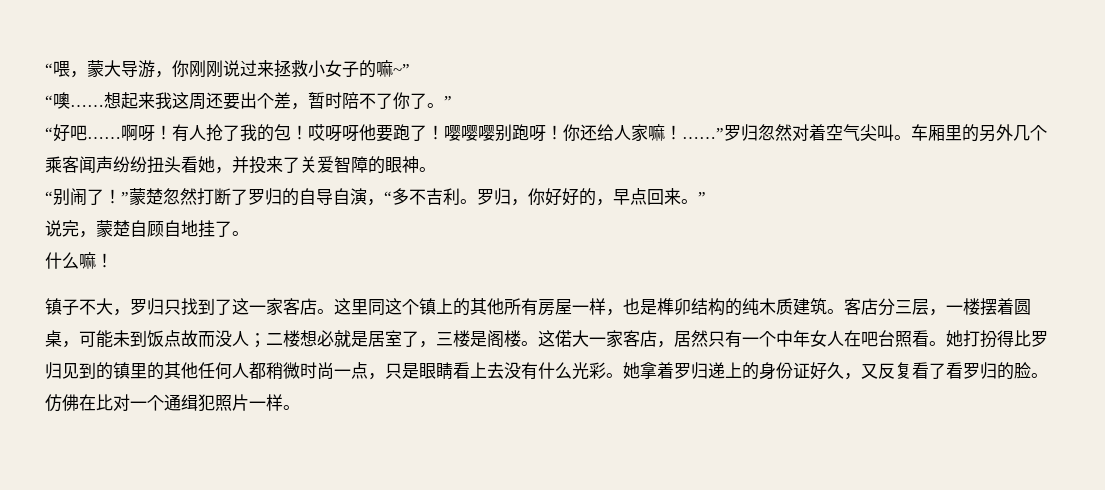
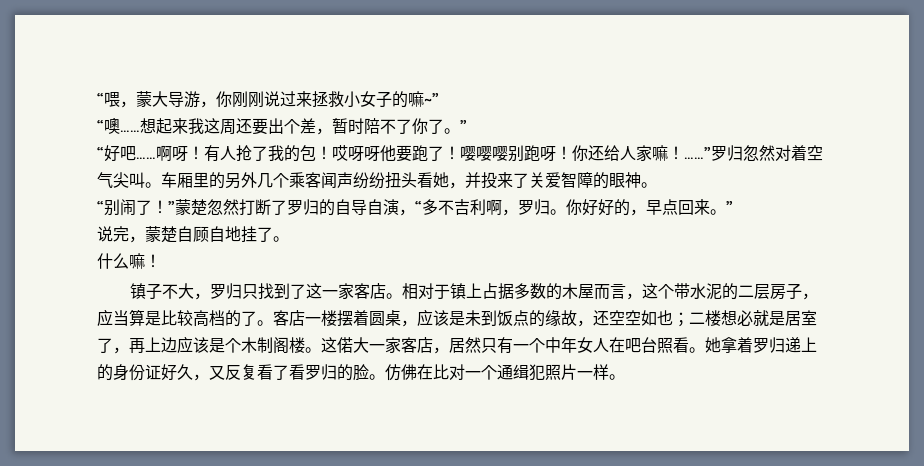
- “别闹了！”蒙楚忽然打断了罗归的自导自演，“多不吉利。罗归，你好好的，早点回来。”
+ “别闹了！”蒙楚忽然打断了罗归的自导自演，“多不吉利啊，罗归。你好好的，早点回来。”
- 这里同这个镇上的其他所有房屋一样，也是榫卯结构的纯木质建筑。客店分三层，一楼摆着圆桌，可能未到饭点故而没人；二楼想必就是居室了，三楼是阁楼。
+ 相对于镇上占据多数的木屋而言，这个带水泥的二层房子，应当算是比较高档的了。客店一楼摆着圆桌，应该是未到饭点的缘故，还空空如也；二楼想必就是居室了，再上边应该是个木制阁楼。
- 她打扮得比罗归见到的镇里的其他任何人都稍微时尚一点，只是眼睛看上去没有什么光彩。她拿着罗归递上的身份证好久，又反复看了看罗归的脸。
+ 她拿着罗归递上的身份证好久，又反复看了看罗归的脸。

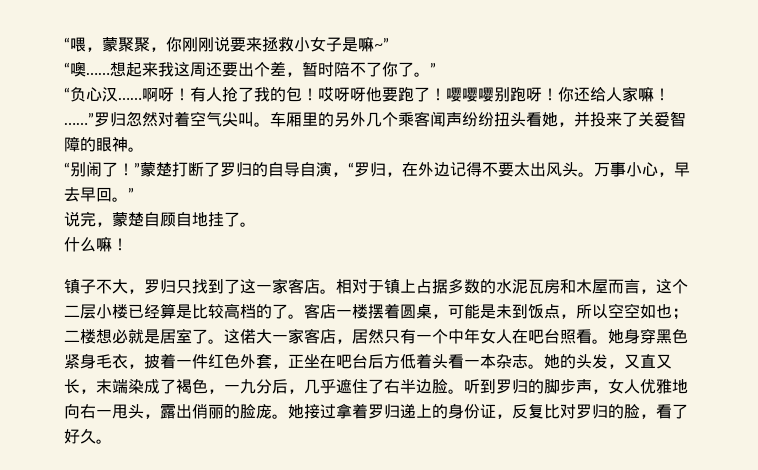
- “喂，蒙大导游，你刚刚说过来拯救小女子的嘛~”
+ “喂，蒙聚聚，你刚刚说要来拯救小女子是嘛~”
- “好吧……
+ “负心汉……
- “别闹了！”蒙楚忽然打断了罗归的自导自演，“多不吉利啊，罗归。你好好的，早点回来。”
+ “别闹了！”蒙楚打断了罗归的自导自演，“罗归，在外边记得不要太出风头。万事小心，早去早回。”
- 相对于镇上占据多数的木屋而言，这个带水泥的二层房子，应当算是比较高档的了。
+ 相对于镇上占据多数的水泥瓦房和木屋而言，这个二层小楼已经算是比较高档的了。
- 客店一楼摆着圆桌，应该是未到饭点的缘故，还空空如也；二楼想必就是居室了，再上边应该是个木制阁楼。
+ 客店一楼摆着圆桌，可能是未到饭点，所以空空如也；二楼想必就是居室了。
- 她拿着罗归递上的身份证好久，又反复看了看罗归的脸。仿佛在比对一个通缉犯照片一样。
+ 她身穿黑色紧身毛衣，披着一件红色外套，正坐在吧台后方低着头看一本杂志。她的头发，又直又长，末端染成了褐色，一九分后，几乎遮住了右半边脸。听到罗归的脚步声，女人优雅地向右一甩头，露出俏丽的脸庞。她接过拿着罗归递上的身份证，反复比对罗归的脸，看了好久。

